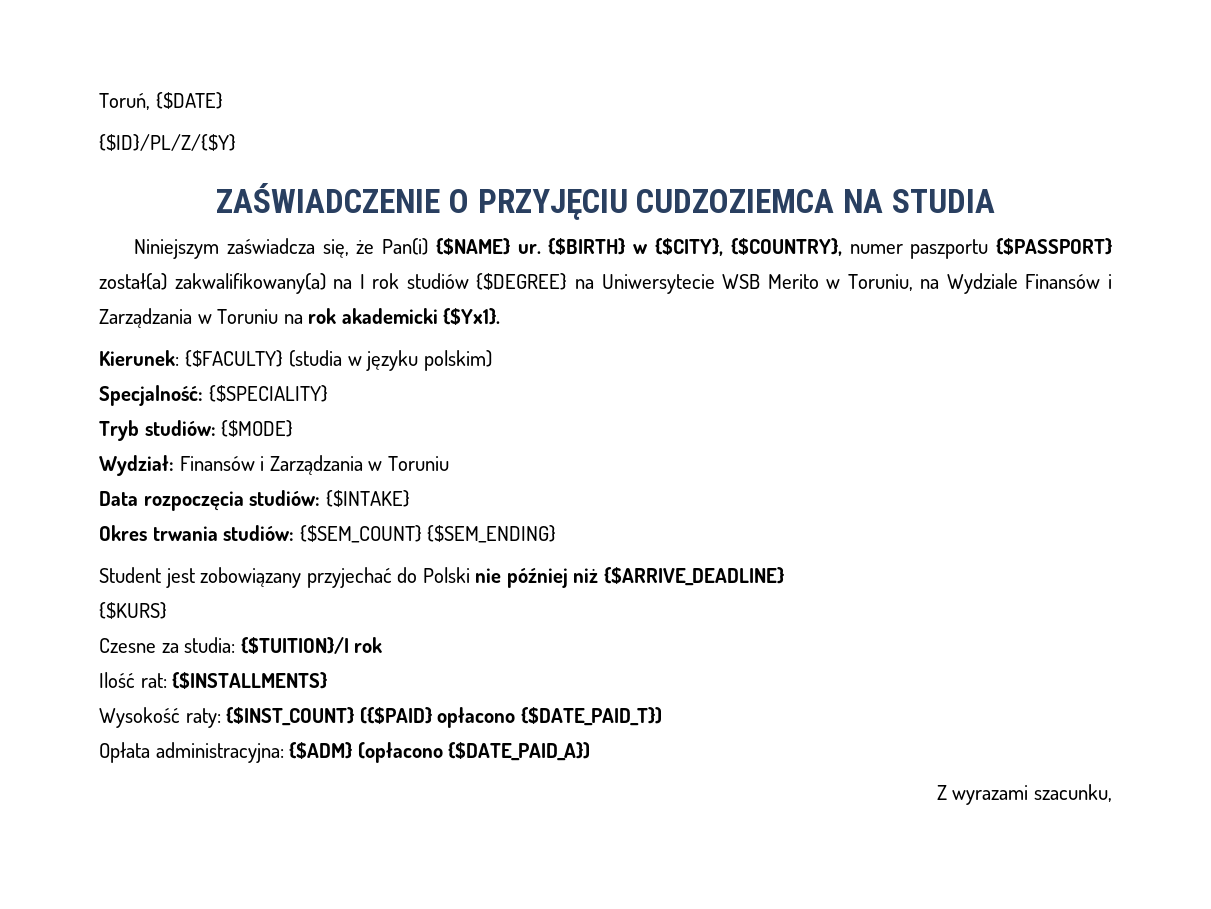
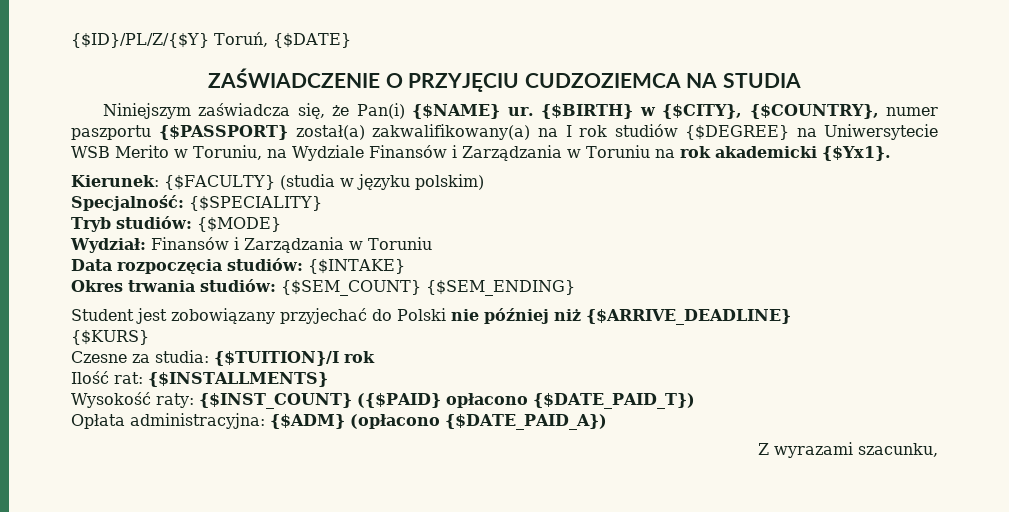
- Toruń, {$DATE}
+ {$ID}/PL/Z/{$Y} Toruń, {$DATE}
- {$ID}/PL/Z/{$Y}

